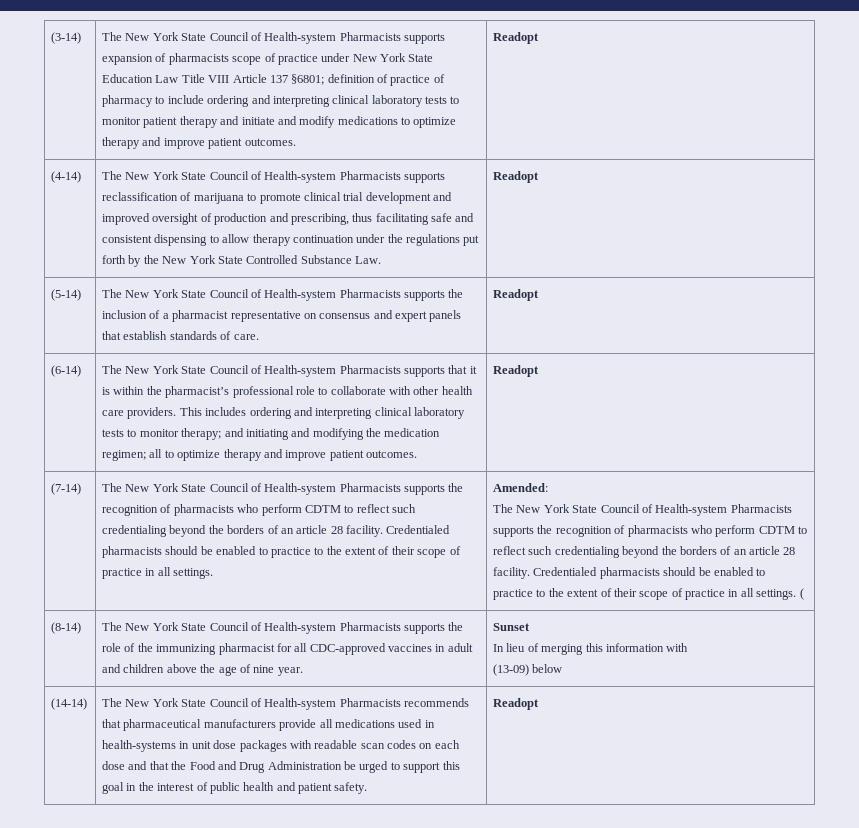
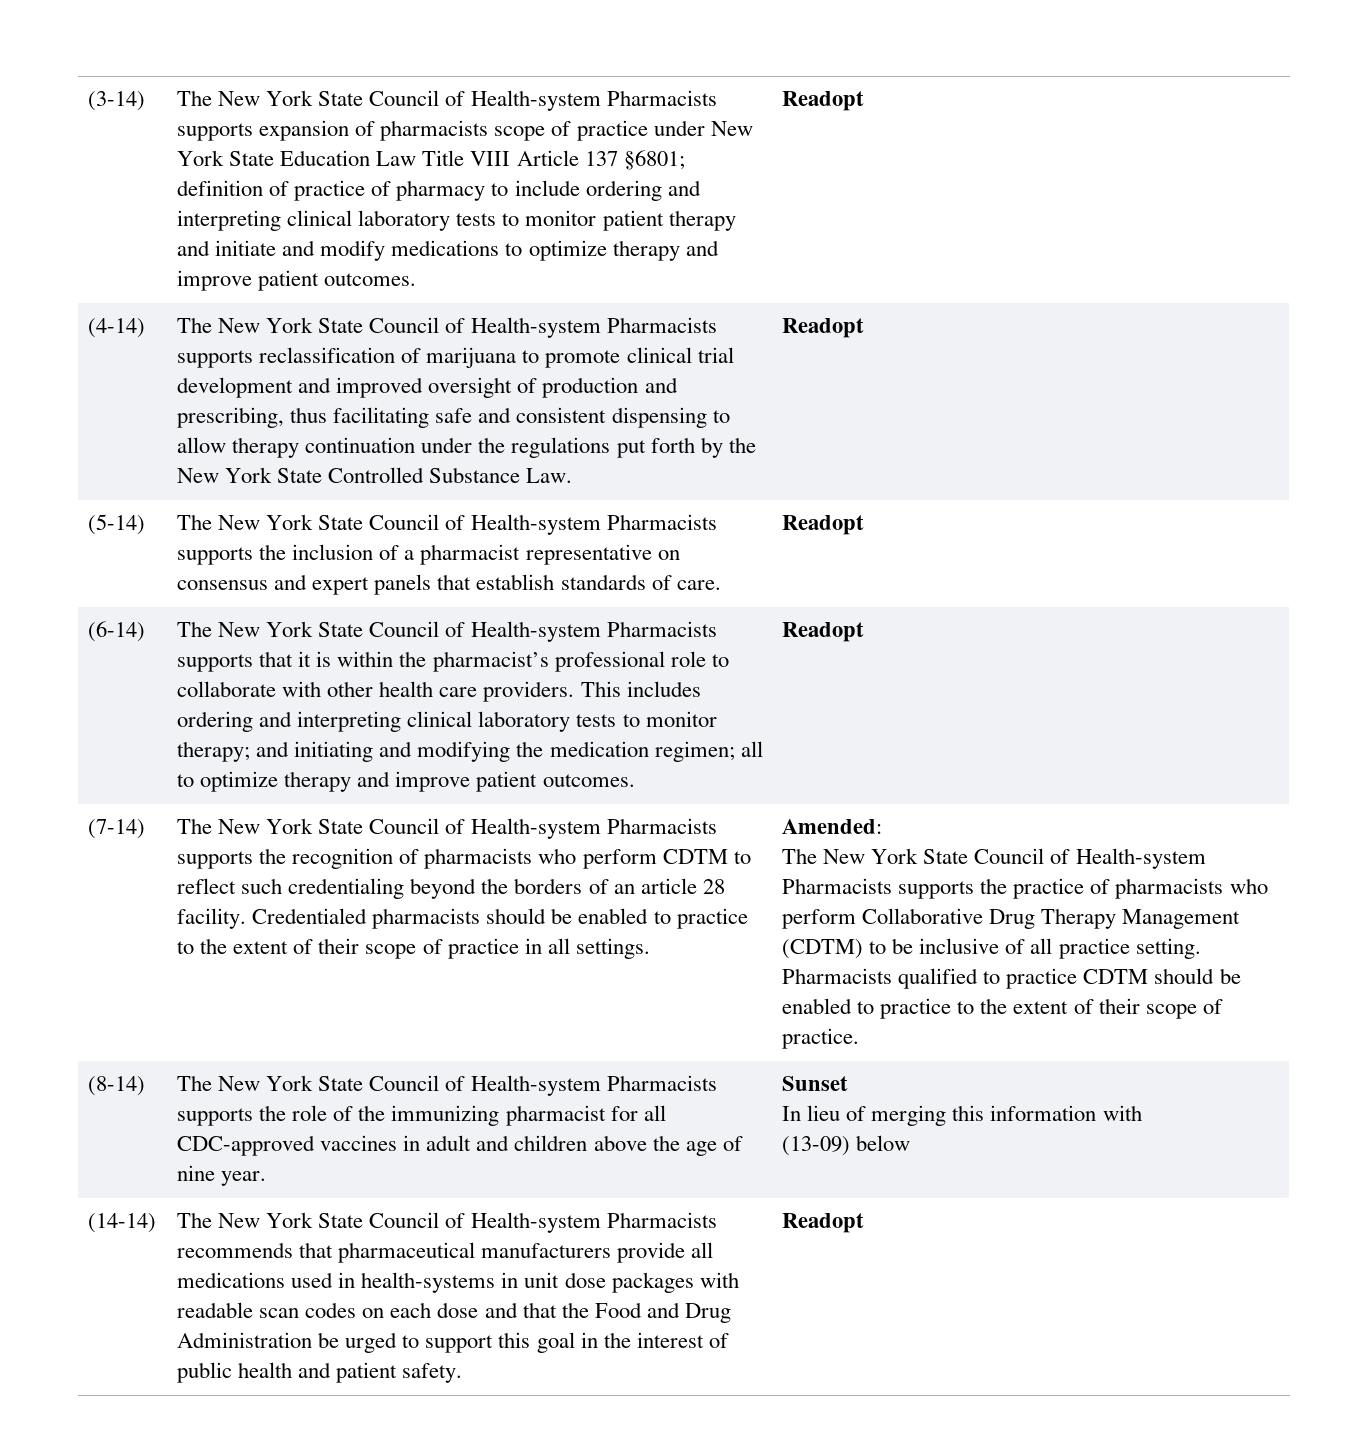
- The New York State Council of Health-system Pharmacists supports the recognition of pharmacists who perform CDTM to reflect such credentialing beyond the borders of an article 28 facility. Credentialed pharmacists should be enabled to practice to the extent of their scope of practice in all settings. (
+ The New York State Council of Health-system Pharmacists supports the practice of pharmacists who perform Collaborative Drug Therapy Management (CDTM) to be inclusive of all practice setting. Pharmacists qualified to practice CDTM should be enabled to practice to the extent of their scope of practice.

